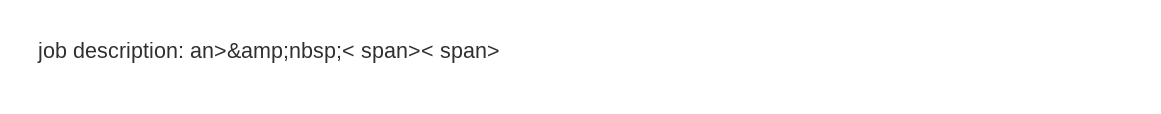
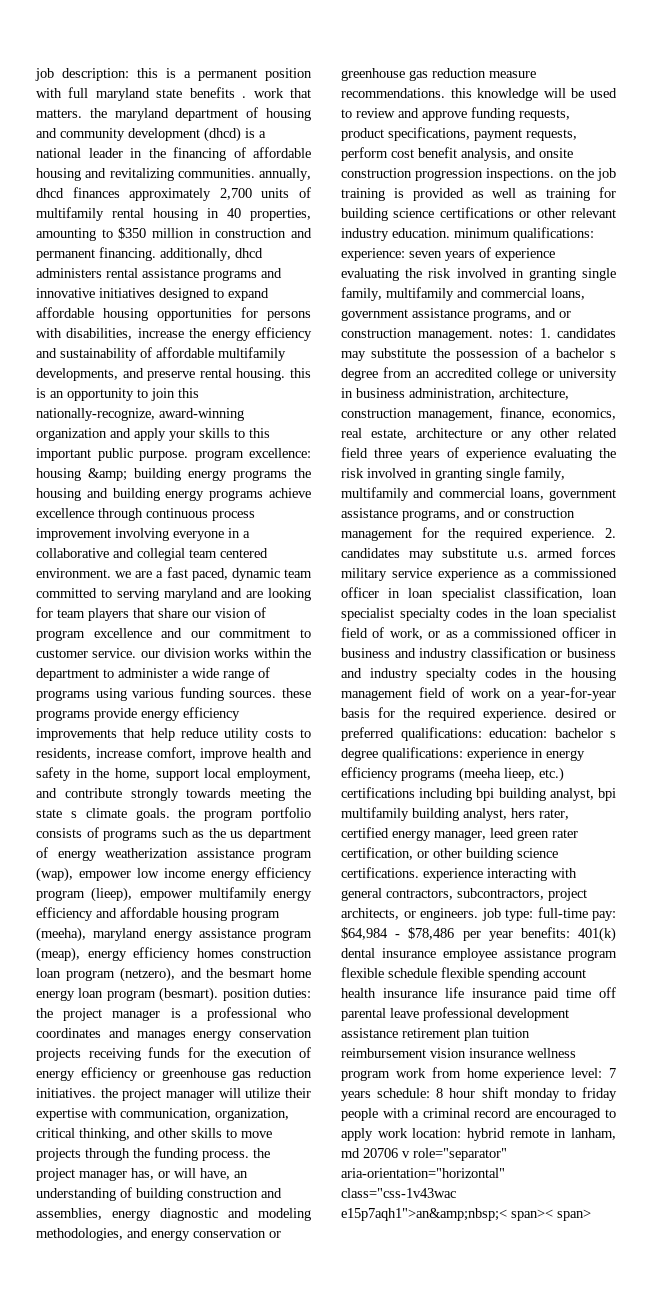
- job description: an>&amp;nbsp;< span>< span>
+ job description: this is a permanent position with full maryland state benefits . work that matters. the maryland department of housing and community development (dhcd) is a national leader in the financing of affordable housing and revitalizing communities. annually, dhcd finances approximately 2,700 units of multifamily rental housing in 40 properties, amounting to $350 million in construction and permanent financing. additionally, dhcd administers rental assistance programs and innovative initiatives designed to expand affordable housing opportunities for persons with disabilities, increase the energy efficiency and sustainability of affordable multifamily developments, and preserve rental housing. this is an opportunity to join this nationally-recognize, award-winning organization and apply your skills to this important public purpose. program excellence: housing &amp; building energy programs the housing and building energy programs achieve excellence through continuous process improvement involving everyone in a collaborative and collegial team centered environment. we are a fast paced, dynamic team committed to serving maryland and are looking for team players that share our vision of program excellence and our commitment to customer service. our division works within the department to administer a wide range of programs using various funding sources. these programs provide energy efficiency improvements that help reduce utility costs to residents, increase comfort, improve health and safety in the home, support local employment, and contribute strongly towards meeting the state s climate goals. the program portfolio consists of programs such as the us department of energy weatherization assistance program (wap), empower low income energy efficiency program (lieep), empower multifamily energy efficiency and affordable housing program (meeha), maryland energy assistance program (meap), energy efficiency homes construction loan program (netzero), and the besmart home energy loan program (besmart). position duties: the project manager is a professional who coordinates and manages energy conservation projects receiving funds for the execution of energy efficiency or greenhouse gas reduction initiatives. the project manager will utilize their expertise with communication, organization, critical thinking, and other skills to move projects through the funding process. the project manager has, or will have, an understanding of building construction and assemblies, energy diagnostic and modeling methodologies, and energy conservation or greenhouse gas reduction measure recommendations. this knowledge will be used to review and approve funding requests, product specifications, payment requests, perform cost benefit analysis, and onsite construction progression inspections. on the job training is provided as well as training for building science certifications or other relevant industry education. minimum qualifications: experience: seven years of experience evaluating the risk involved in granting single family, multifamily and commercial loans, government assistance programs, and or construction management. notes: 1. candidates may substitute the possession of a bachelor s degree from an accredited college or university in business administration, architecture, construction management, finance, economics, real estate, architecture or any other related field three years of experience evaluating the risk involved in granting single family, multifamily and commercial loans, government assistance programs, and or construction management for the required experience. 2. candidates may substitute u.s. armed forces military service experience as a commissioned officer in loan specialist classification, loan specialist specialty codes in the loan specialist field of work, or as a commissioned officer in business and industry classification or business and industry specialty codes in the housing management field of work on a year-for-year basis for the required experience. desired or preferred qualifications: education: bachelor s degree qualifications: experience in energy efficiency programs (meeha lieep, etc.) certifications including bpi building analyst, bpi multifamily building analyst, hers rater, certified energy manager, leed green rater certification, or other building science certifications. experience interacting with general contractors, subcontractors, project architects, or engineers. job type: full-time pay: $64,984 - $78,486 per year benefits: 401(k) dental insurance employee assistance program flexible schedule flexible spending account health insurance life insurance paid time off parental leave professional development assistance retirement plan tuition reimbursement vision insurance wellness program work from home experience level: 7 years schedule: 8 hour shift monday to friday people with a criminal record are encouraged to apply work location: hybrid remote in lanham, md 20706 v role="separator" aria-orientation="horizontal" class="css-1v43wac e15p7aqh1">an&amp;nbsp;< span>< span>

